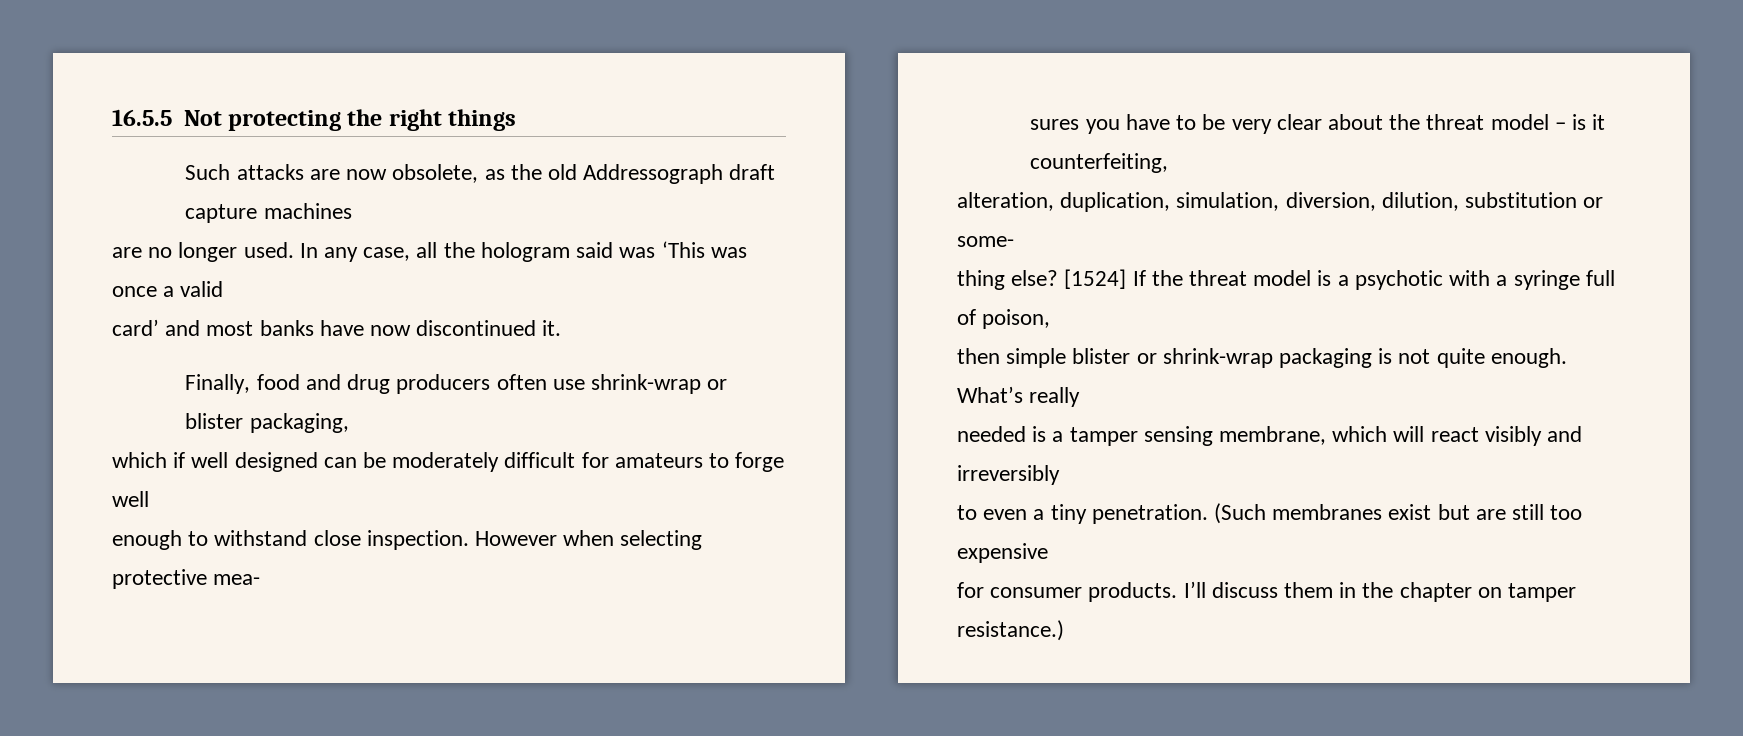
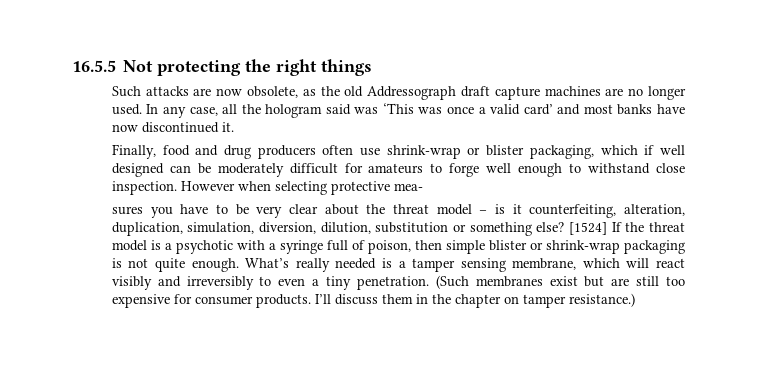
- Such attacks are now obsolete, as the old Addressograph draft capture machines
- are no longer used.
+ Such attacks are now obsolete, as the old Addressograph draft capture machines are no longer used.
- In any case, all the hologram said was ‘This was once a valid
- card’ and most banks have now discontinued it.
+ In any case, all the hologram said was ‘This was once a valid card’ and most banks have now discontinued it.
- Finally, food and drug producers often use shrink-wrap or blister packaging,
- which if well designed can be moderately difficult for amateurs to forge well
- enough to withstand close inspection.
+ Finally, food and drug producers often use shrink-wrap or blister packaging, which if well designed can be moderately difficult for amateurs to forge well enough to withstand close inspection.
- sures you have to be very clear about the threat model – is it counterfeiting,
- alteration, duplication, simulation, diversion, dilution, substitution or some-
- thing else?
+ sures you have to be very clear about the threat model – is it counterfeiting, alteration, duplication, simulation, diversion, dilution, substitution or something else?
- [1524] If the threat model is a psychotic with a syringe full of poison,
- then simple blister or shrink-wrap packaging is not quite enough.
+ [1524] If the threat model is a psychotic with a syringe full of poison, then simple blister or shrink-wrap packaging is not quite enough.
- What’s really
- needed is a tamper sensing membrane, which will react visibly and irreversibly
- to even a tiny penetration.
+ What’s really needed is a tamper sensing membrane, which will react visibly and irreversibly to even a tiny penetration.
- (Such membranes exist but are still too expensive
- for consumer products.
+ (Such membranes exist but are still too expensive for consumer products.

